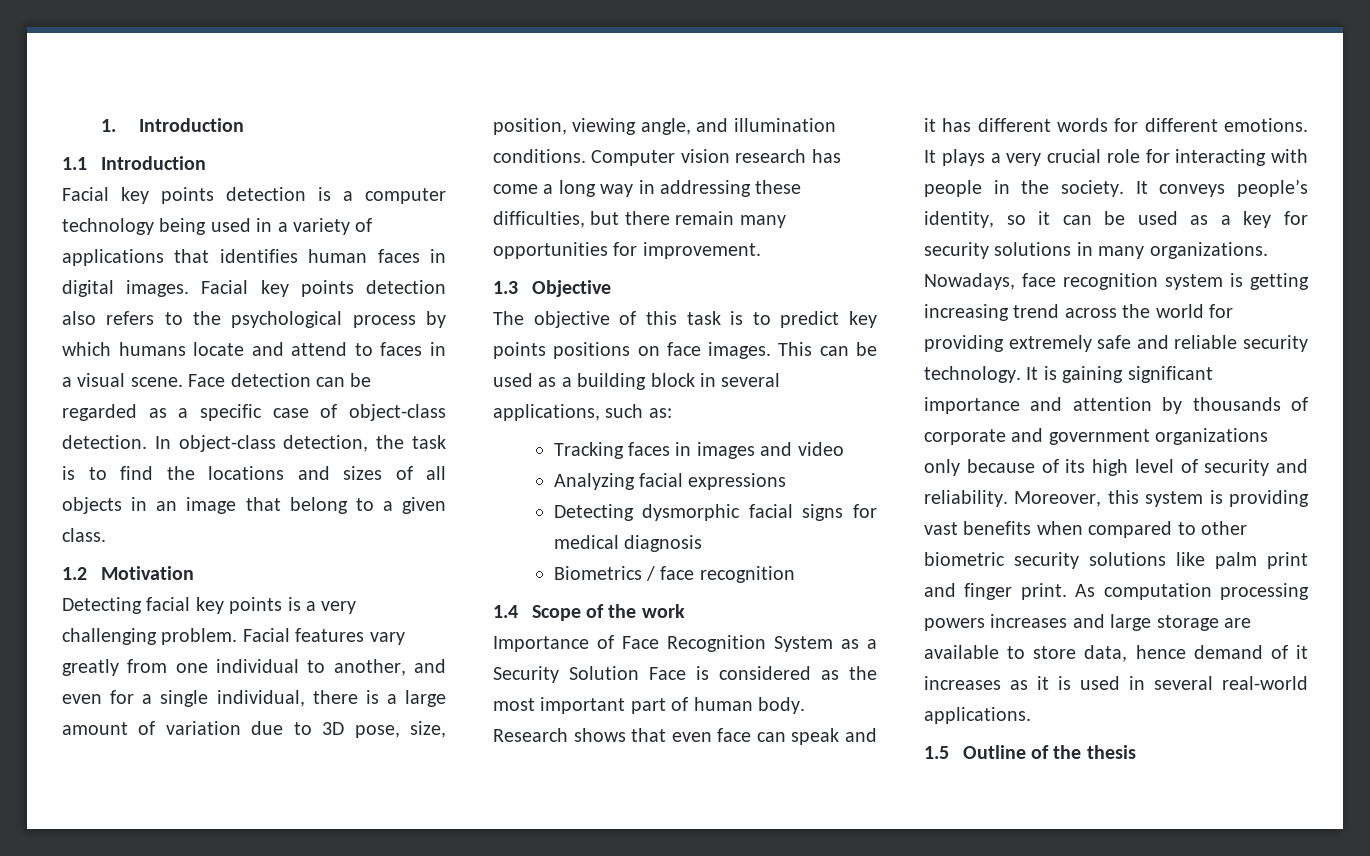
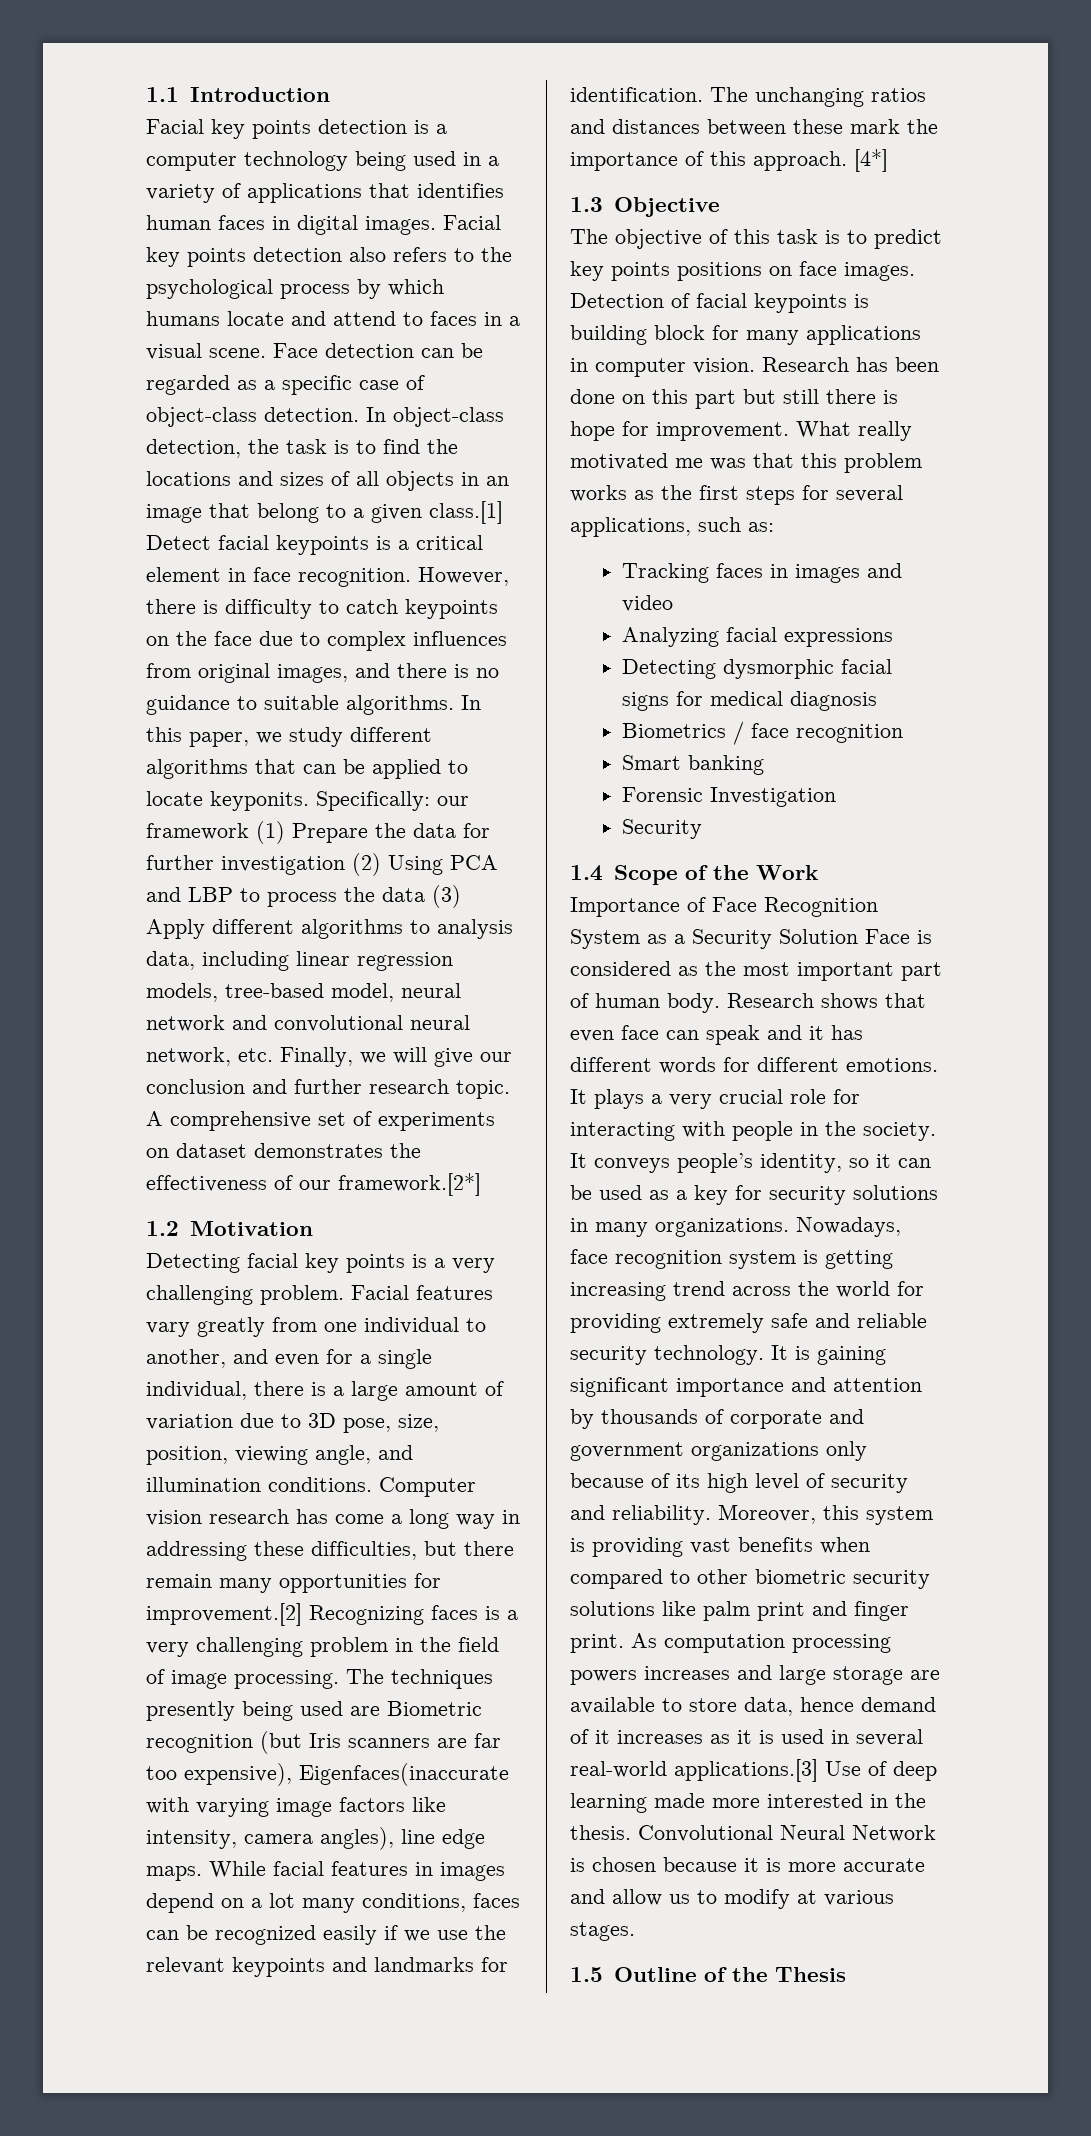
- 1. Introduction
- In object-class detection, the task is to find the locations and sizes of all objects in an image that belong to a given class.
+ In object-class detection, the task is to find the locations and sizes of all objects in an image that belong to a given class.[1] Detect facial keypoints is a critical element in face recognition. However, there is difficulty to catch keypoints on the face due to complex influences from original images, and there is no guidance to suitable algorithms. In this paper, we study different algorithms that can be applied to locate keyponits. Specifically: our framework (1) Prepare the data for further investigation (2) Using PCA and LBP to process the data (3) Apply different algorithms to analysis data, including linear regression models, tree-based model, neural network and convolutional neural network, etc. Finally, we will give our conclusion and further research topic. A comprehensive set of experiments on dataset demonstrates the effectiveness of our framework.[2*]
- Computer vision research has come a long way in addressing these difficulties, but there remain many opportunities for improvement.
+ Computer vision research has come a long way in addressing these difficulties, but there remain many opportunities for improvement.[2] Recognizing faces is a very challenging problem in the field of image processing. The techniques presently being used are Biometric recognition (but Iris scanners are far too expensive), Eigenfaces(inaccurate with varying image factors like intensity, camera angles), line edge maps. While facial features in images depend on a lot many conditions, faces can be recognized easily if we use the relevant keypoints and landmarks for identification. The unchanging ratios and distances between these mark the importance of this approach. [4*]
- This can be used as a building block in several applications, such as:
+ Detection of facial keypoints is building block for many applications in computer vision. Research has been done on this part but still there is hope for improvement. What really motivated me was that this problem works as the first steps for several applications, such as:
+ Smart banking
+ Forensic Investigation
+ Security
- 1.4 Scope of the work
+ 1.4 Scope of the Work
- As computation processing powers increases and large storage are available to store data, hence demand of it increases as it is used in several real-world applications.
+ As computation processing powers increases and large storage are available to store data, hence demand of it increases as it is used in several real-world applications.[3] Use of deep learning made more interested in the thesis. Convolutional Neural Network is chosen because it is more accurate and allow us to modify at various stages.
- 1.5 Outline of the thesis
+ 1.5 Outline of the Thesis

